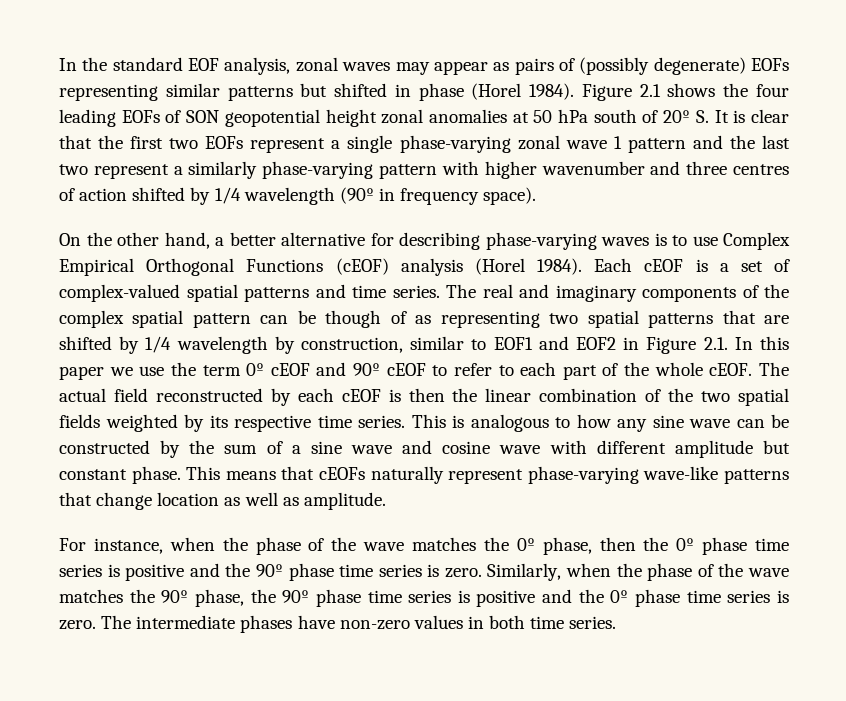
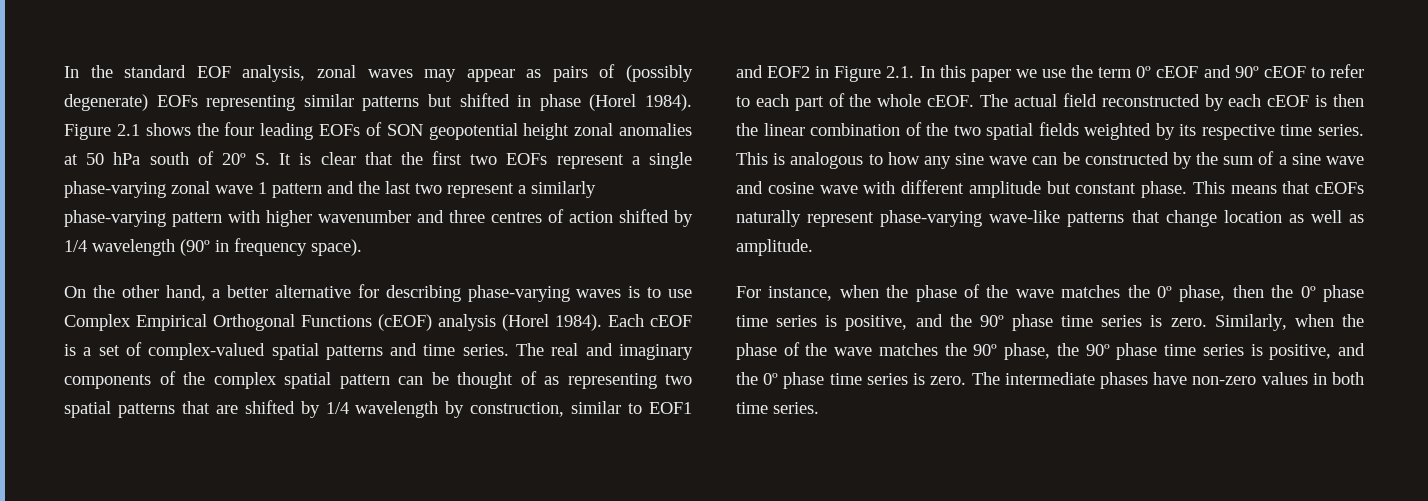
- The real and imaginary components of the complex spatial pattern can be though of as representing two spatial patterns that are shifted by 1/4 wavelength by construction, similar to EOF1 and EOF2 in Figure 2.1. In this paper we use the term 0º cEOF and 90º cEOF to refer to each part of the whole cEOF.
+ The real and imaginary components of the complex spatial pattern can be thought of as representing two spatial patterns that are shifted by 1/4 wavelength by construction, similar to EOF1 and EOF2 in Figure 2.1. In this paper we use the term 0º cEOF and 90º cEOF to refer to each part of the whole cEOF.
- For instance, when the phase of the wave matches the 0º phase, then the 0º phase time series is positive and the 90º phase time series is zero.
+ For instance, when the phase of the wave matches the 0º phase, then the 0º phase time series is positive, and the 90º phase time series is zero.
- Similarly, when the phase of the wave matches the 90º phase, the 90º phase time series is positive and the 0º phase time series is zero.
+ Similarly, when the phase of the wave matches the 90º phase, the 90º phase time series is positive, and the 0º phase time series is zero.

